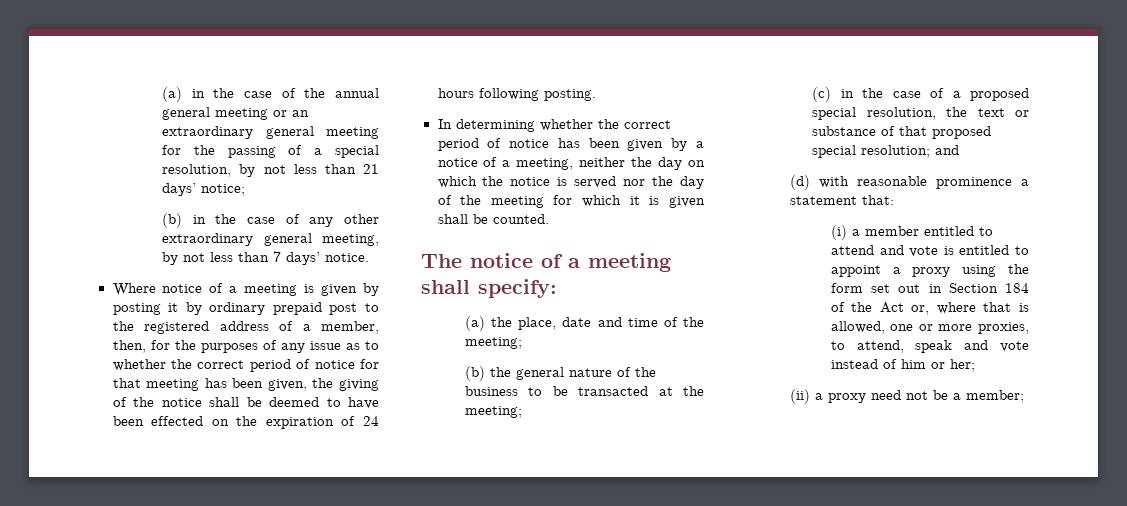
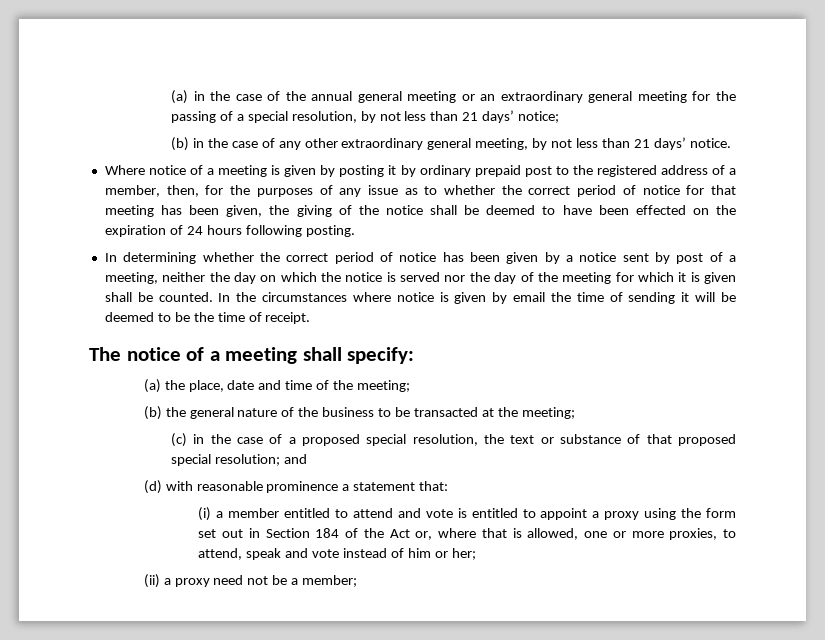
- (b) in the case of any other extraordinary general meeting, by not less than 7 days’ notice.
+ (b) in the case of any other extraordinary general meeting, by not less than 21 days’ notice.
- In determining whether the correct period of notice has been given by a notice of a meeting, neither the day on which the notice is served nor the day of the meeting for which it is given shall be counted.
+ In determining whether the correct period of notice has been given by a notice sent by post of a meeting, neither the day on which the notice is served nor the day of the meeting for which it is given shall be counted. In the circumstances where notice is given by email the time of sending it will be deemed to be the time of receipt.

